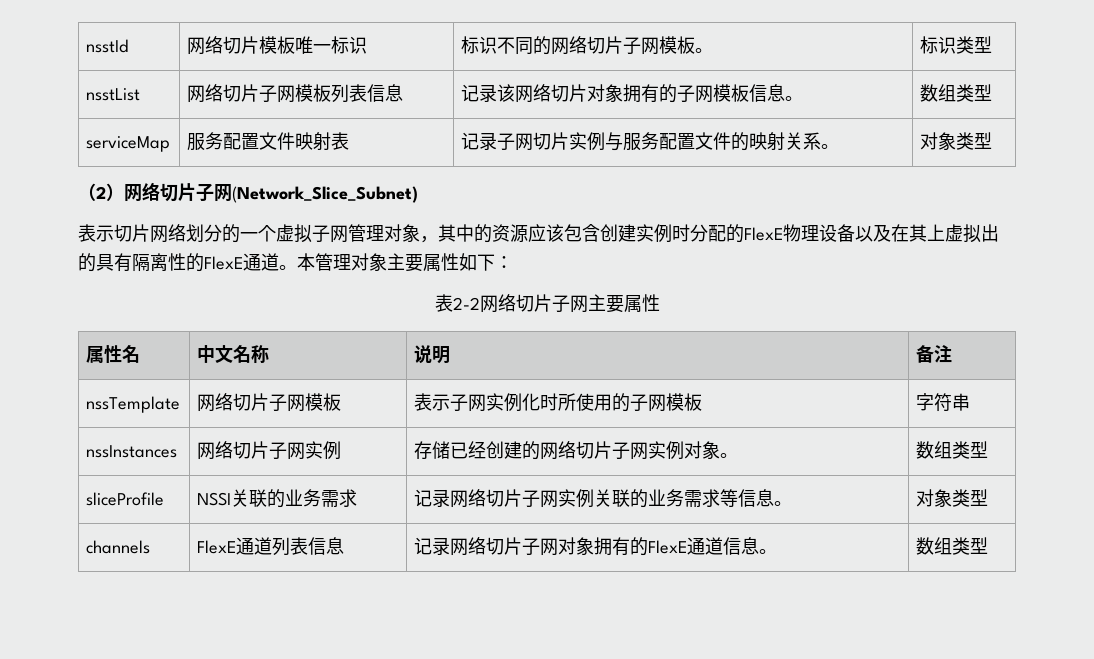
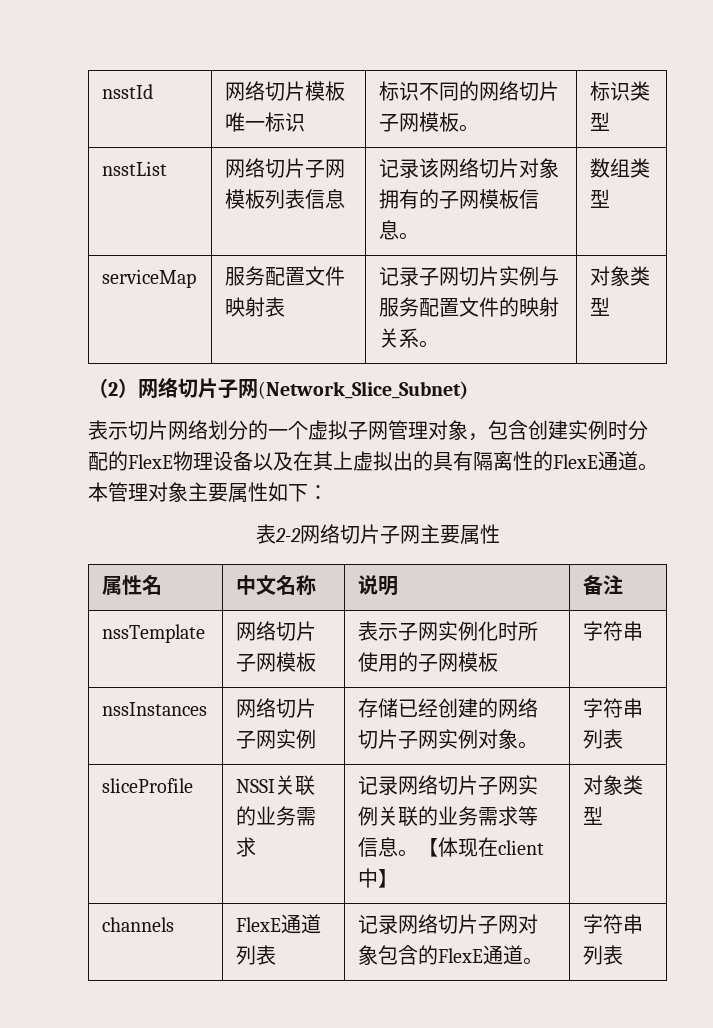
- 表示切片网络划分的一个虚拟子网管理对象，其中的资源应该包含创建实例时分配的FlexE物理设备以及在其上虚拟出的具有隔离性的FlexE通道。
+ 表示切片网络划分的一个虚拟子网管理对象，包含创建实例时分配的FlexE物理设备以及在其上虚拟出的具有隔离性的FlexE通道。
- nssInstances | 网络切片子网实例 | 存储已经创建的网络切片子网实例对象。 | 数组类型
+ nssInstances | 网络切片子网实例 | 存储已经创建的网络切片子网实例对象。 | 字符串列表
- sliceProfile | NSSI关联的业务需求 | 记录网络切片子网实例关联的业务需求等信息。 | 对象类型
+ sliceProfile | NSSI关联的业务需求 | 记录网络切片子网实例关联的业务需求等信息。【体现在client中】 | 对象类型
- channels | FlexE通道列表信息 | 记录网络切片子网对象拥有的FlexE通道信息。 | 数组类型
+ channels | FlexE通道列表 | 记录网络切片子网对象包含的FlexE通道。 | 字符串列表

